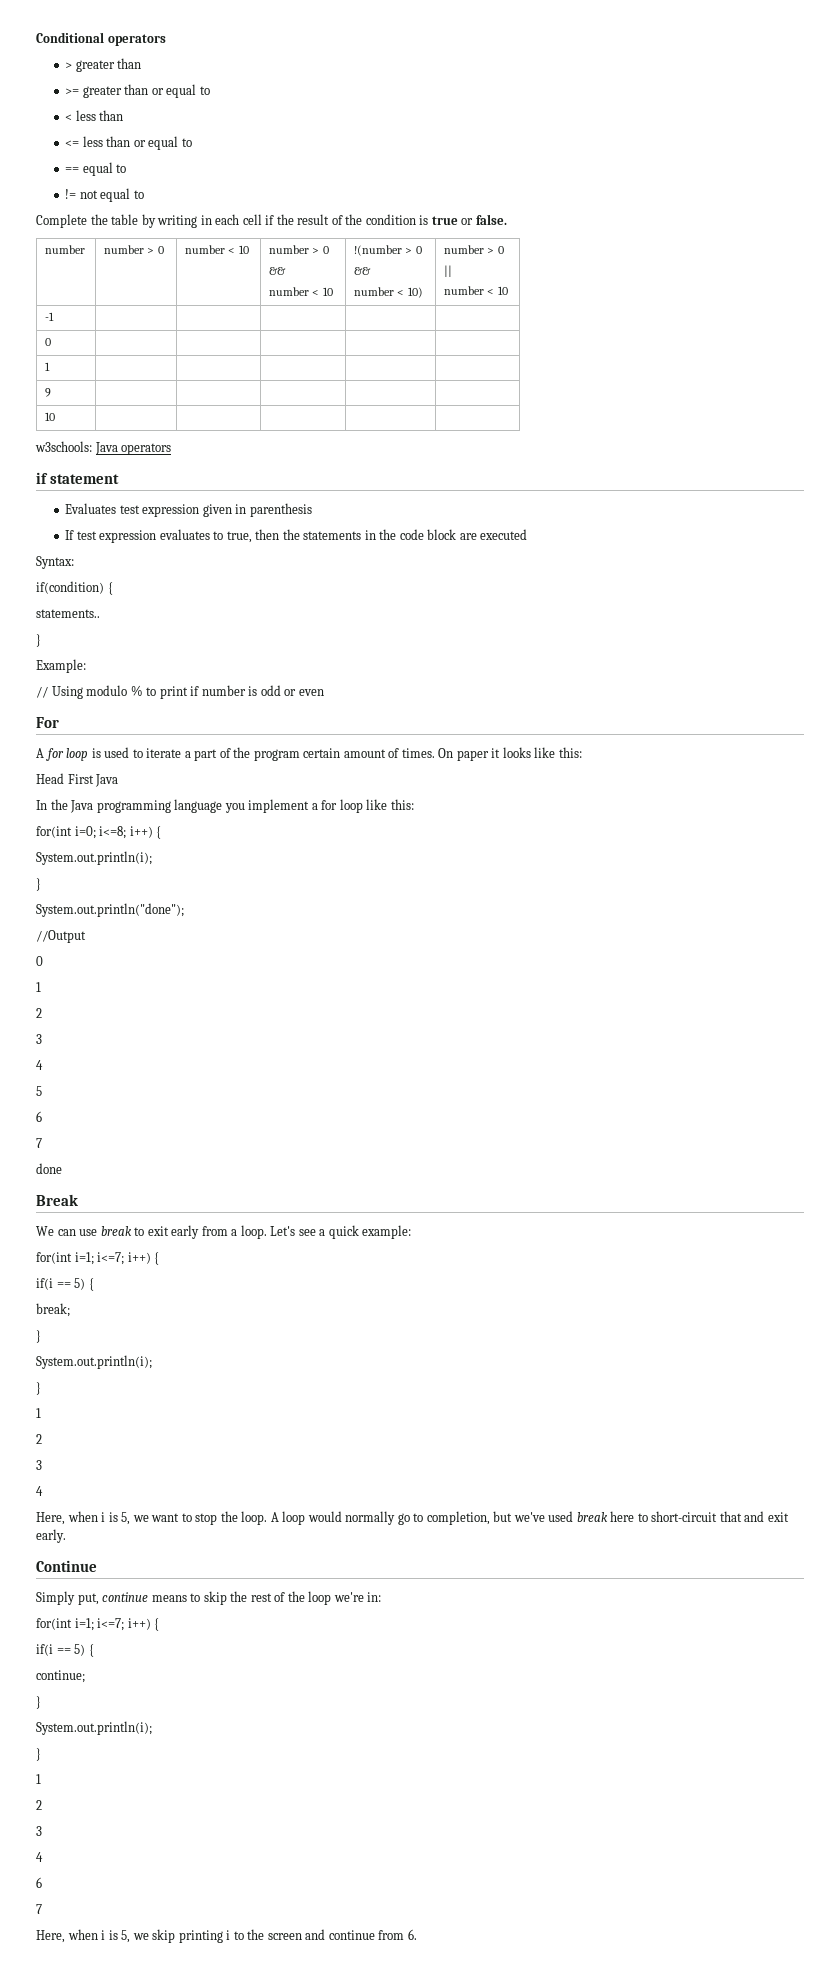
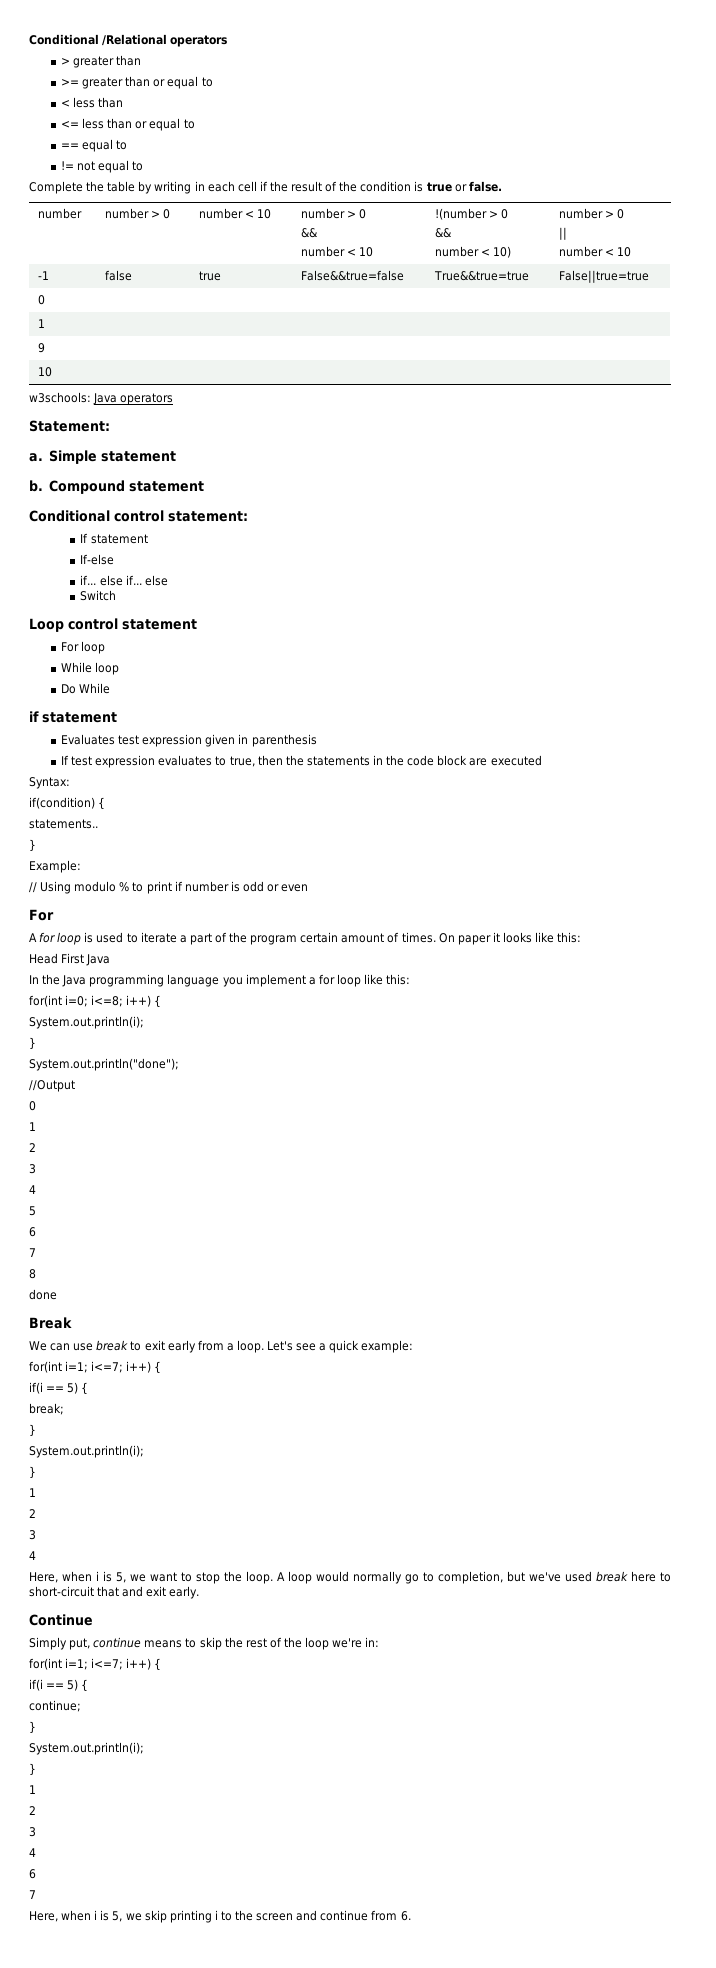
- Conditional operators
+ Conditional /Relational operators
- -1 | | | | |
+ -1 | false | true | False&&true=false | True&&true=true | False||true=true
+ Statement:
+ a. Simple statement
+ b. Compound statement
+ Conditional control statement:
+ If statement
+ If-else
+ if... else if... else
+ Switch
+ Loop control statement
+ For loop
+ While loop
+ Do While
+ 8

